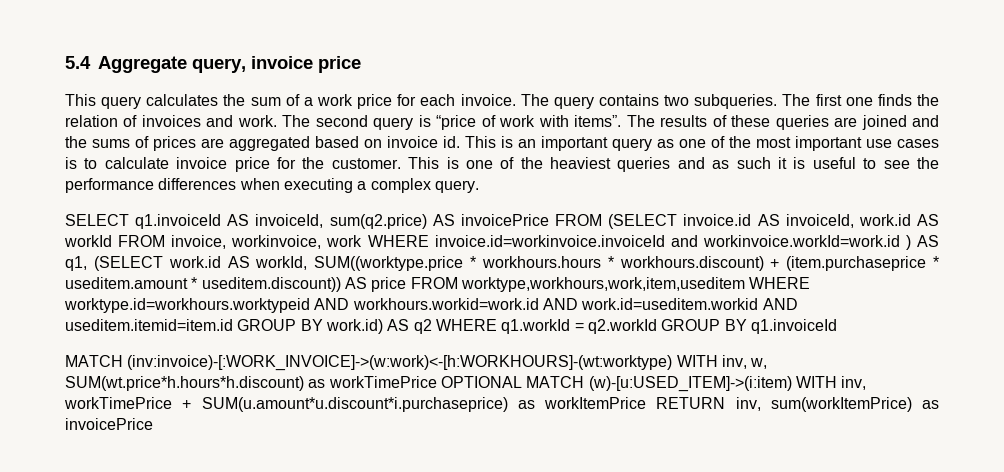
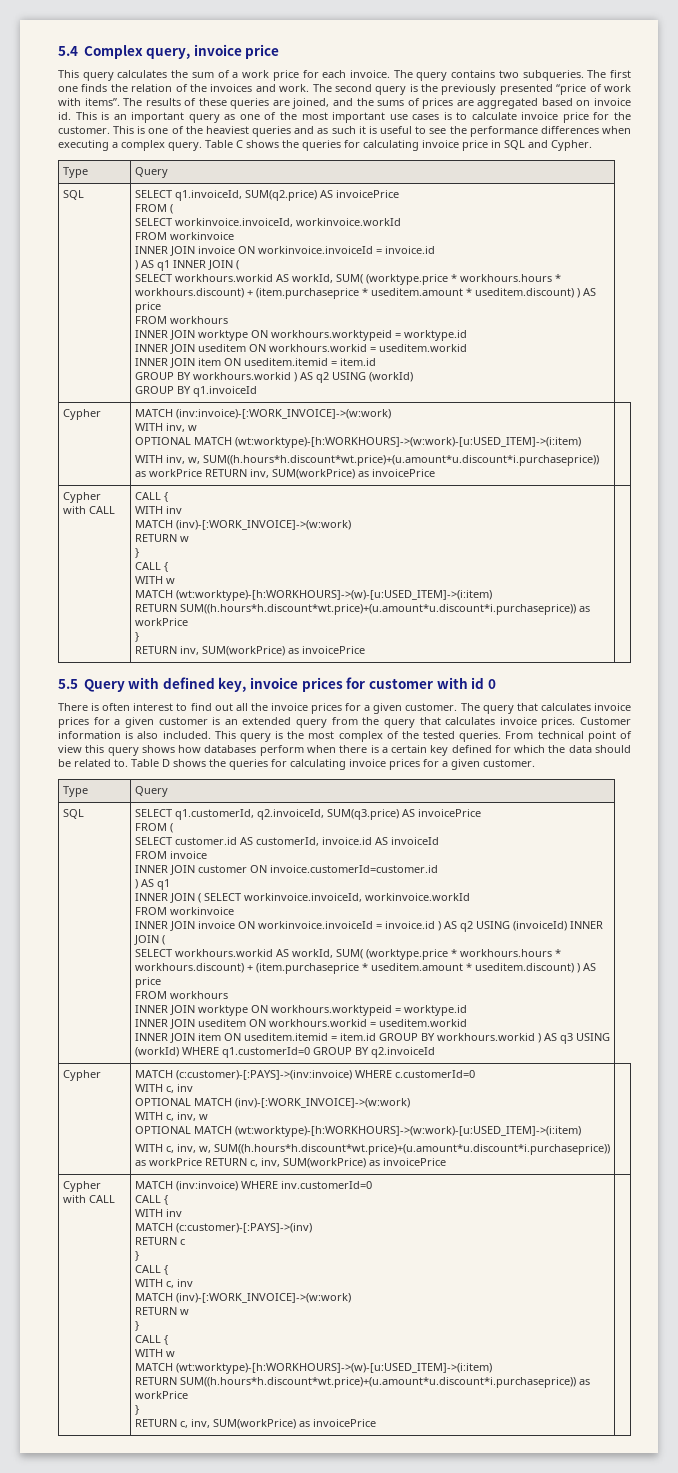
- 5.4 Aggregate query, invoice price
+ 5.4 Complex query, invoice price
- The first one finds the relation of invoices and work.
+ The first one finds the relation of the invoices and work.
- The second query is “price of work with items”.
+ The second query is the previously presented “price of work with items”.
- The results of these queries are joined and the sums of prices are aggregated based on invoice id.
+ The results of these queries are joined, and the sums of prices are aggregated based on invoice id.
- This is one of the heaviest queries and as such it is useful to see the performance differences when executing a complex query.
- SELECT q1.invoiceId AS invoiceId, sum(q2.price) AS invoicePrice FROM (SELECT invoice.id AS invoiceId, work.id AS workId FROM invoice, workinvoice, work WHERE invoice.id=workinvoice.invoiceId and workinvoice.workId=work.id ) AS q1, (SELECT work.id AS workId, SUM((worktype.price * workhours.hours * workhours.discount) + (item.purchaseprice * useditem.amount * useditem.discount)) AS price FROM worktype,workhours,work,item,useditem WHERE worktype.id=workhours.worktypeid AND workhours.workid=work.id AND work.id=useditem.workid AND useditem.itemid=item.id GROUP BY work.id) AS q2 WHERE q1.workId = q2.workId GROUP BY q1.invoiceId
- MATCH (inv:invoice)-[:WORK_INVOICE]->(w:work)<-[h:WORKHOURS]-(wt:worktype) WITH inv, w, SUM(wt.price*h.hours*h.discount) as workTimePrice OPTIONAL MATCH (w)-[u:USED_ITEM]->(i:item) WITH inv, workTimePrice + SUM(u.amount*u.discount*i.purchaseprice) as workItemPrice RETURN inv, sum(workItemPrice) as invoicePrice
+ This is one of the heaviest queries and as such it is useful to see the performance differences when executing a complex query. Table C shows the queries for calculating invoice price in SQL and Cypher.
+ Type | Query
+ SQL | SELECT q1.invoiceId, SUM(q2.price) AS invoicePrice
+ FROM (
+ SELECT workinvoice.invoiceId, workinvoice.workId
+ FROM workinvoice
+ INNER JOIN invoice ON workinvoice.invoiceId = invoice.id
+ ) AS q1 INNER JOIN (
+ SELECT workhours.workid AS workId, SUM( (worktype.price * workhours.hours * workhours.discount) + (item.purchaseprice * useditem.amount * useditem.discount) ) AS price
+ FROM workhours
+ INNER JOIN worktype ON workhours.worktypeid = worktype.id
+ INNER JOIN useditem ON workhours.workid = useditem.workid
+ INNER JOIN item ON useditem.itemid = item.id
+ GROUP BY workhours.workid ) AS q2 USING (workId)
+ GROUP BY q1.invoiceId
+ Cypher | MATCH (inv:invoice)-[:WORK_INVOICE]->(w:work)
+ WITH inv, w
+ OPTIONAL MATCH (wt:worktype)-[h:WORKHOURS]->(w:work)-[u:USED_ITEM]->(i:item)
+ WITH inv, w, SUM((h.hours*h.discount*wt.price)+(u.amount*u.discount*i.purchaseprice)) as workPrice RETURN inv, SUM(workPrice) as invoicePrice |
+ Cypher with CALL | CALL {
+ WITH inv
+ MATCH (inv)-[:WORK_INVOICE]->(w:work)
+ RETURN w
+ }
+ CALL {
+ WITH w
+ MATCH (wt:worktype)-[h:WORKHOURS]->(w)-[u:USED_ITEM]->(i:item)
+ RETURN SUM((h.hours*h.discount*wt.price)+(u.amount*u.discount*i.purchaseprice)) as workPrice
+ }
+ RETURN inv, SUM(workPrice) as invoicePrice |
+ 5.5 Query with defined key, invoice prices for customer with id 0
+ There is often interest to find out all the invoice prices for a given customer. The query that calculates invoice prices for a given customer is an extended query from the query that calculates invoice prices. Customer information is also included. This query is the most complex of the tested queries. From technical point of view this query shows how databases perform when there is a certain key defined for which the data should be related to. Table D shows the queries for calculating invoice prices for a given customer.
+ Type | Query
+ SQL | SELECT q1.customerId, q2.invoiceId, SUM(q3.price) AS invoicePrice
+ FROM (
+ SELECT customer.id AS customerId, invoice.id AS invoiceId
+ FROM invoice
+ INNER JOIN customer ON invoice.customerId=customer.id
+ ) AS q1
+ INNER JOIN ( SELECT workinvoice.invoiceId, workinvoice.workId
+ FROM workinvoice
+ INNER JOIN invoice ON workinvoice.invoiceId = invoice.id ) AS q2 USING (invoiceId) INNER JOIN (
+ SELECT workhours.workid AS workId, SUM( (worktype.price * workhours.hours * workhours.discount) + (item.purchaseprice * useditem.amount * useditem.discount) ) AS price
+ FROM workhours
+ INNER JOIN worktype ON workhours.worktypeid = worktype.id
+ INNER JOIN useditem ON workhours.workid = useditem.workid
+ INNER JOIN item ON useditem.itemid = item.id GROUP BY workhours.workid ) AS q3 USING (workId) WHERE q1.customerId=0 GROUP BY q2.invoiceId
+ Cypher | MATCH (c:customer)-[:PAYS]->(inv:invoice) WHERE c.customerId=0
+ WITH c, inv
+ OPTIONAL MATCH (inv)-[:WORK_INVOICE]->(w:work)
+ WITH c, inv, w
+ OPTIONAL MATCH (wt:worktype)-[h:WORKHOURS]->(w:work)-[u:USED_ITEM]->(i:item)
+ WITH c, inv, w, SUM((h.hours*h.discount*wt.price)+(u.amount*u.discount*i.purchaseprice)) as workPrice RETURN c, inv, SUM(workPrice) as invoicePrice |
+ Cypher with CALL | MATCH (inv:invoice) WHERE inv.customerId=0
+ CALL {
+ WITH inv
+ MATCH (c:customer)-[:PAYS]->(inv)
+ RETURN c
+ }
+ CALL {
+ WITH c, inv
+ MATCH (inv)-[:WORK_INVOICE]->(w:work)
+ RETURN w
+ }
+ CALL {
+ WITH w
+ MATCH (wt:worktype)-[h:WORKHOURS]->(w)-[u:USED_ITEM]->(i:item)
+ RETURN SUM((h.hours*h.discount*wt.price)+(u.amount*u.discount*i.purchaseprice)) as workPrice
+ }
+ RETURN c, inv, SUM(workPrice) as invoicePrice

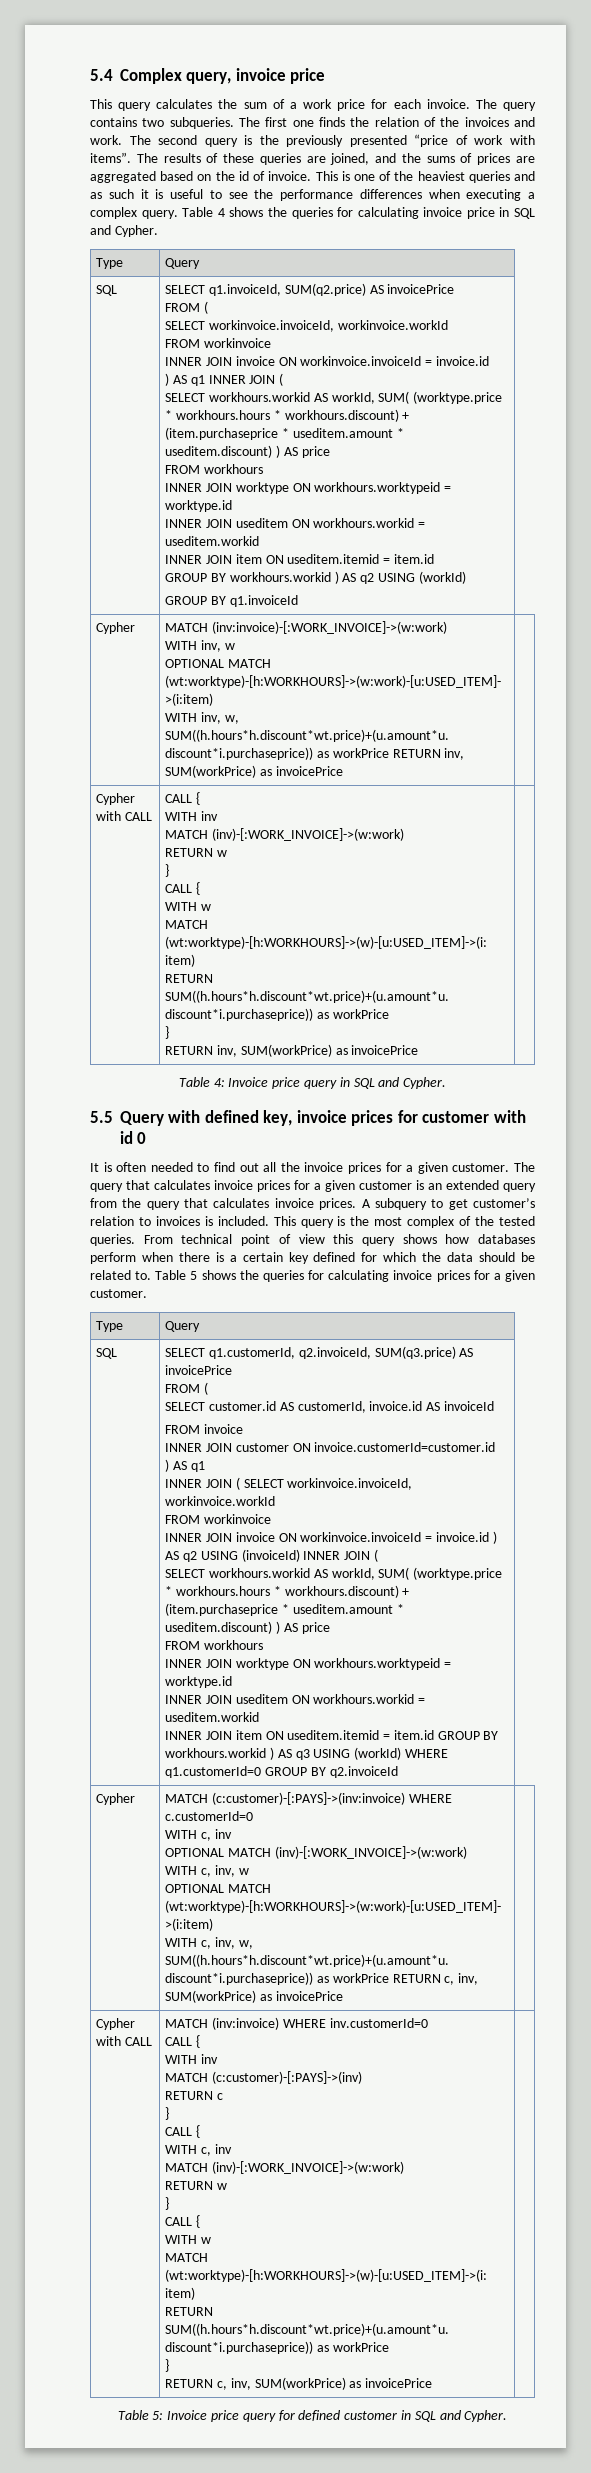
- The results of these queries are joined, and the sums of prices are aggregated based on invoice id. This is an important query as one of the most important use cases is to calculate invoice price for the customer.
+ The results of these queries are joined, and the sums of prices are aggregated based on the id of invoice.
- Table C shows the queries for calculating invoice price in SQL and Cypher.
+ Table 4 shows the queries for calculating invoice price in SQL and Cypher.
+ Table 4: Invoice price query in SQL and Cypher.
- There is often interest to find out all the invoice prices for a given customer.
+ It is often needed to find out all the invoice prices for a given customer.
- Customer information is also included.
+ A subquery to get customer’s relation to invoices is included.
- Table D shows the queries for calculating invoice prices for a given customer.
+ Table 5 shows the queries for calculating invoice prices for a given customer.
+ Table 5: Invoice price query for defined customer in SQL and Cypher.

